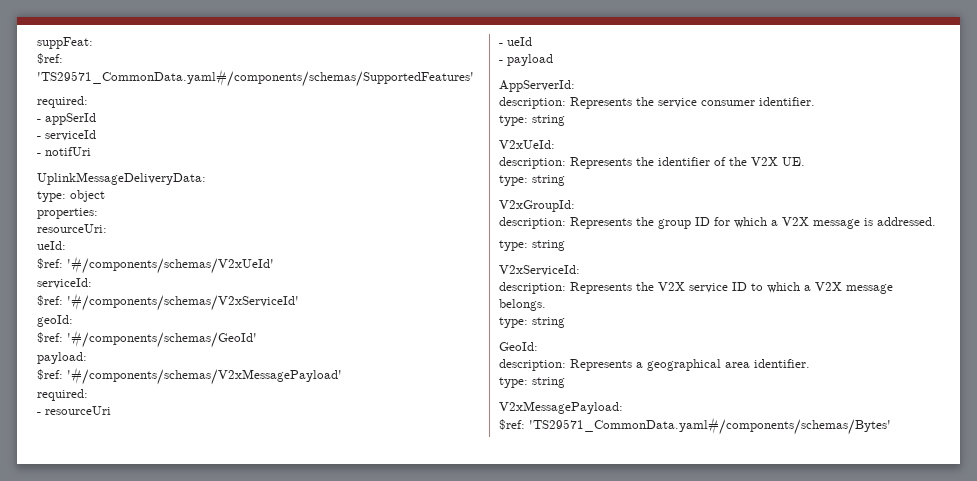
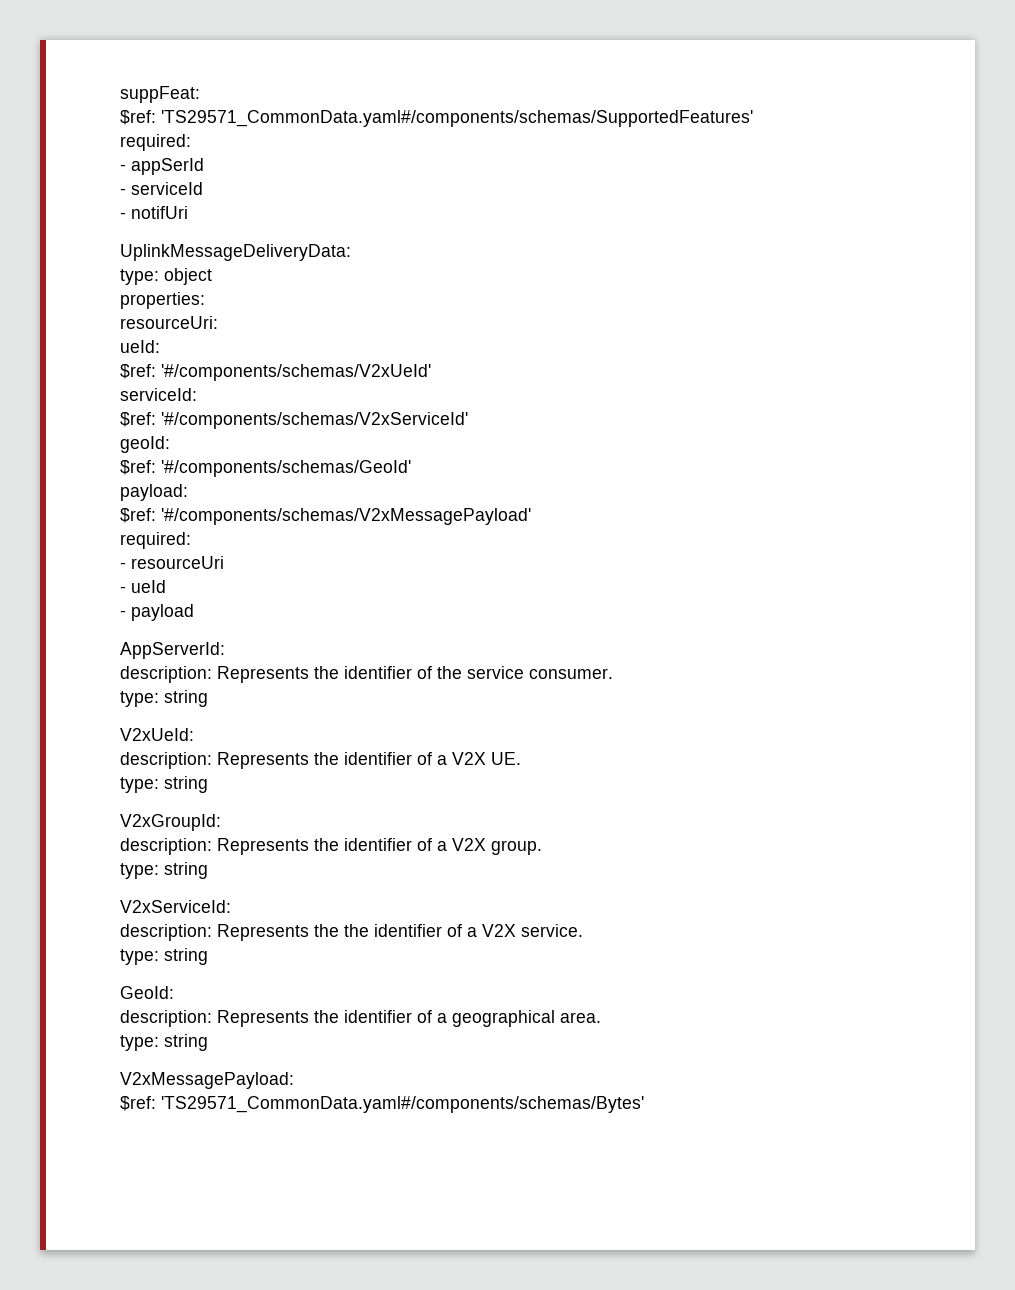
- description: Represents the service consumer identifier.
+ description: Represents the identifier of the service consumer.
- description: Represents the identifier of the V2X UE.
+ description: Represents the identifier of a V2X UE.
- description: Represents the group ID for which a V2X message is addressed.
+ description: Represents the identifier of a V2X group.
- description: Represents the V2X service ID to which a V2X message belongs.
+ description: Represents the the identifier of a V2X service.
- description: Represents a geographical area identifier.
+ description: Represents the identifier of a geographical area.

